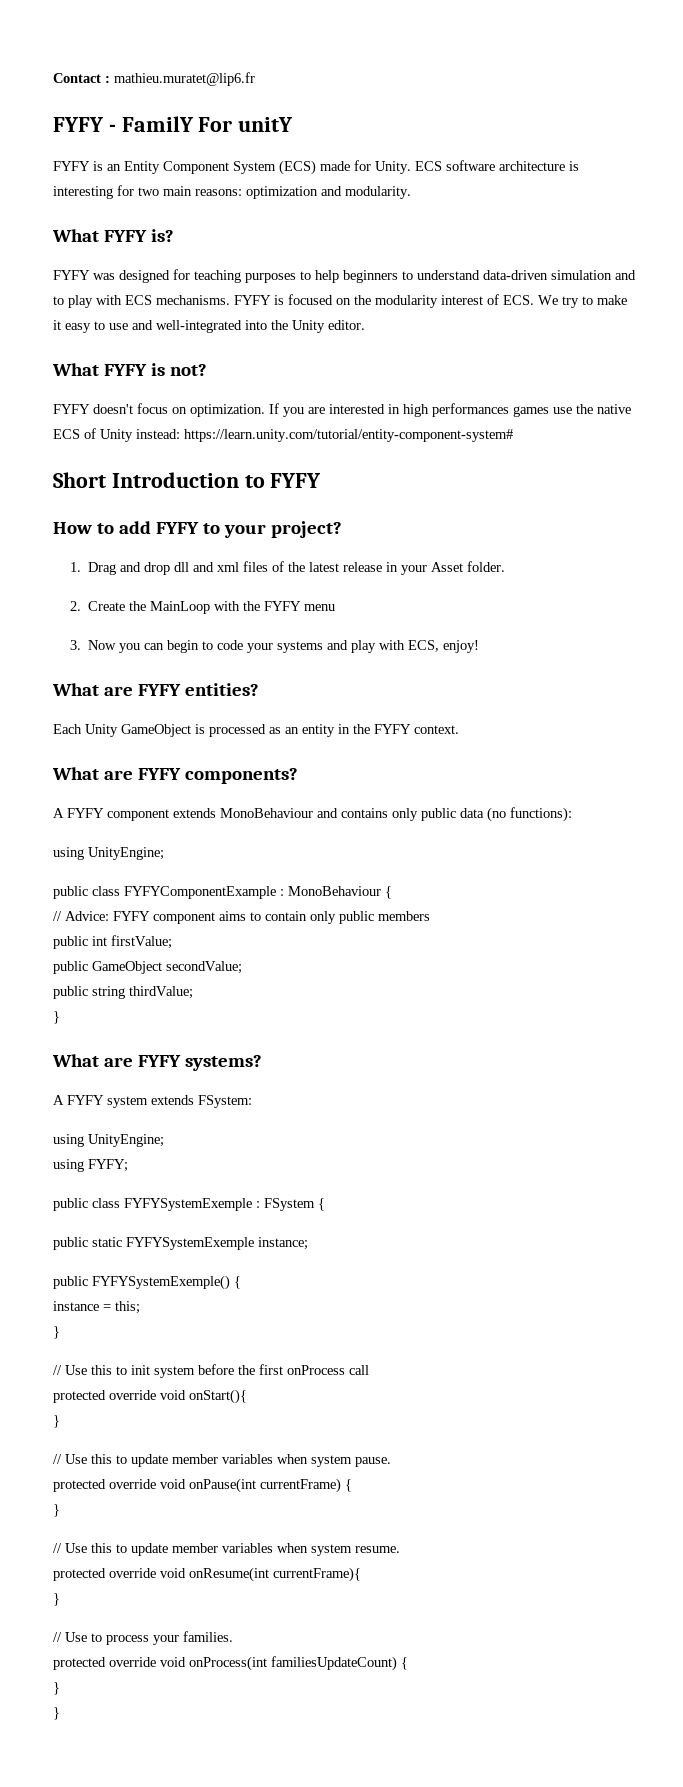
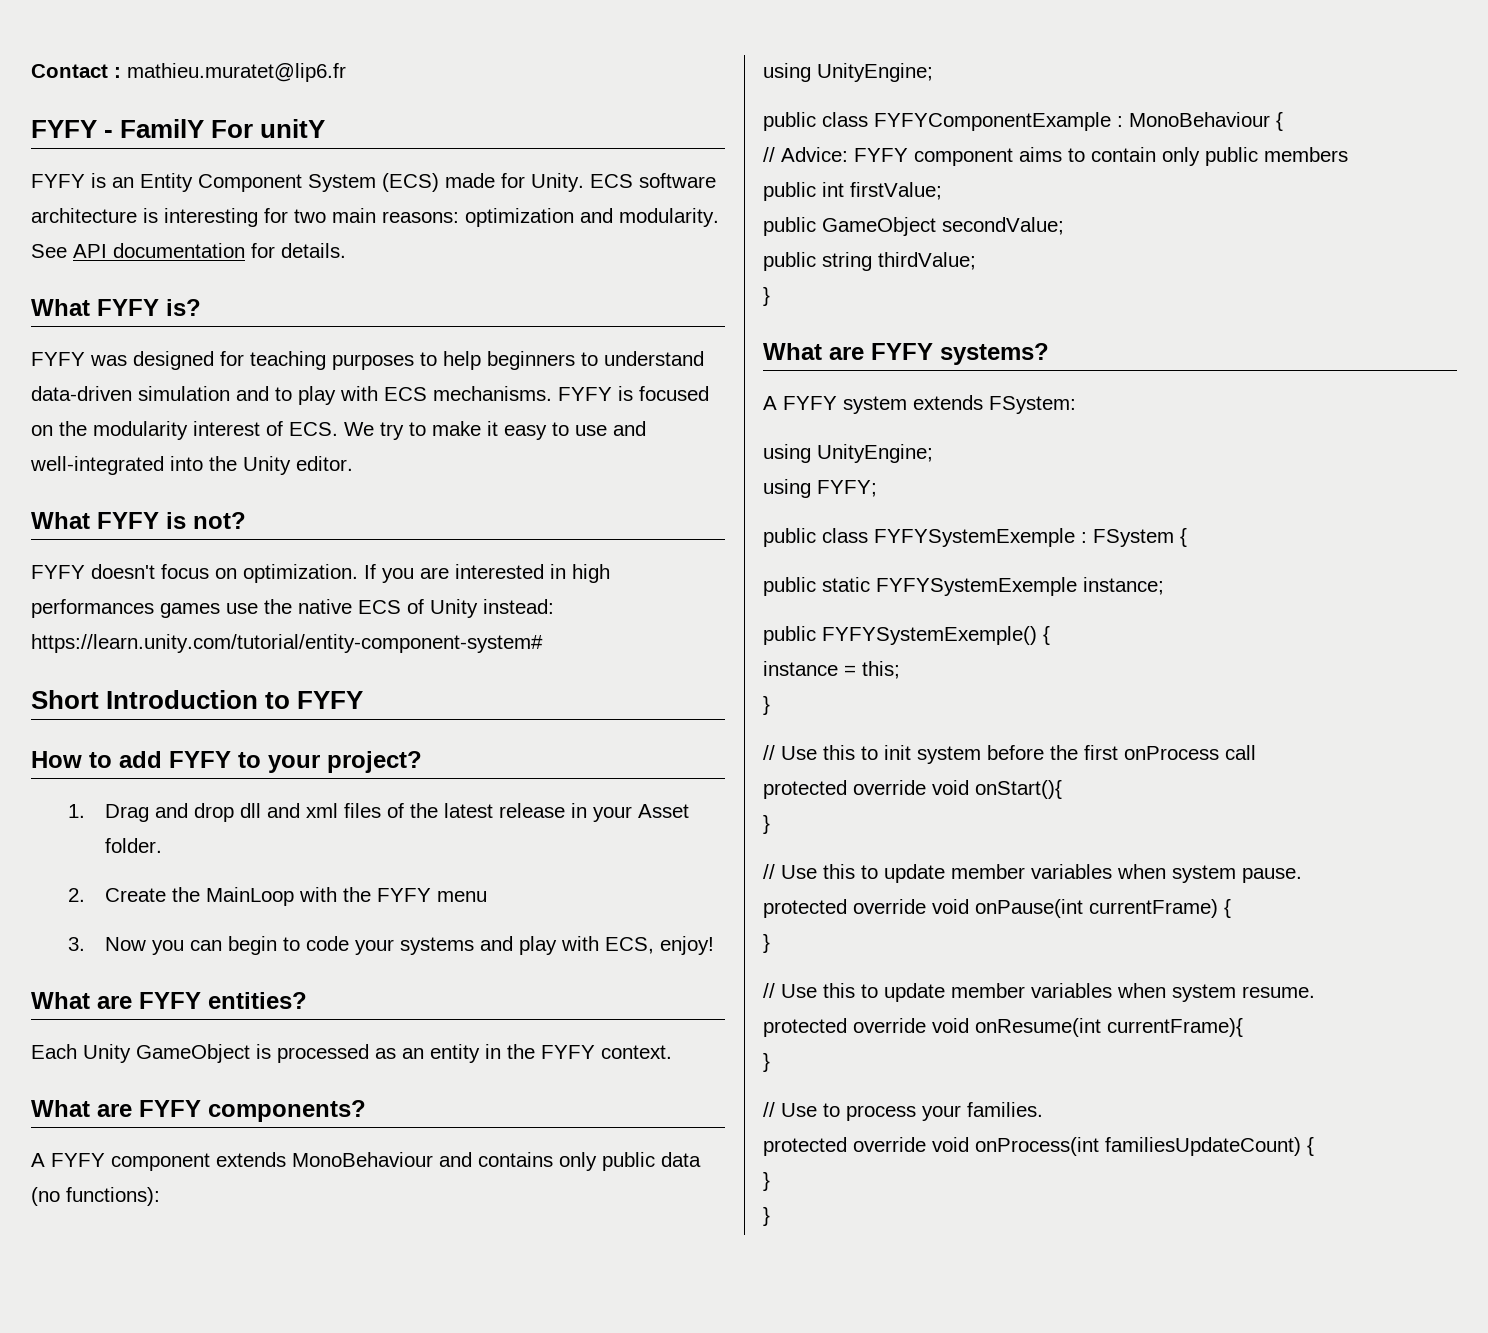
+ See API documentation for details.

